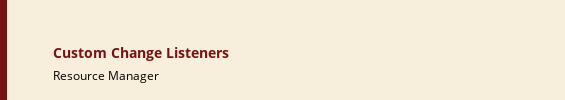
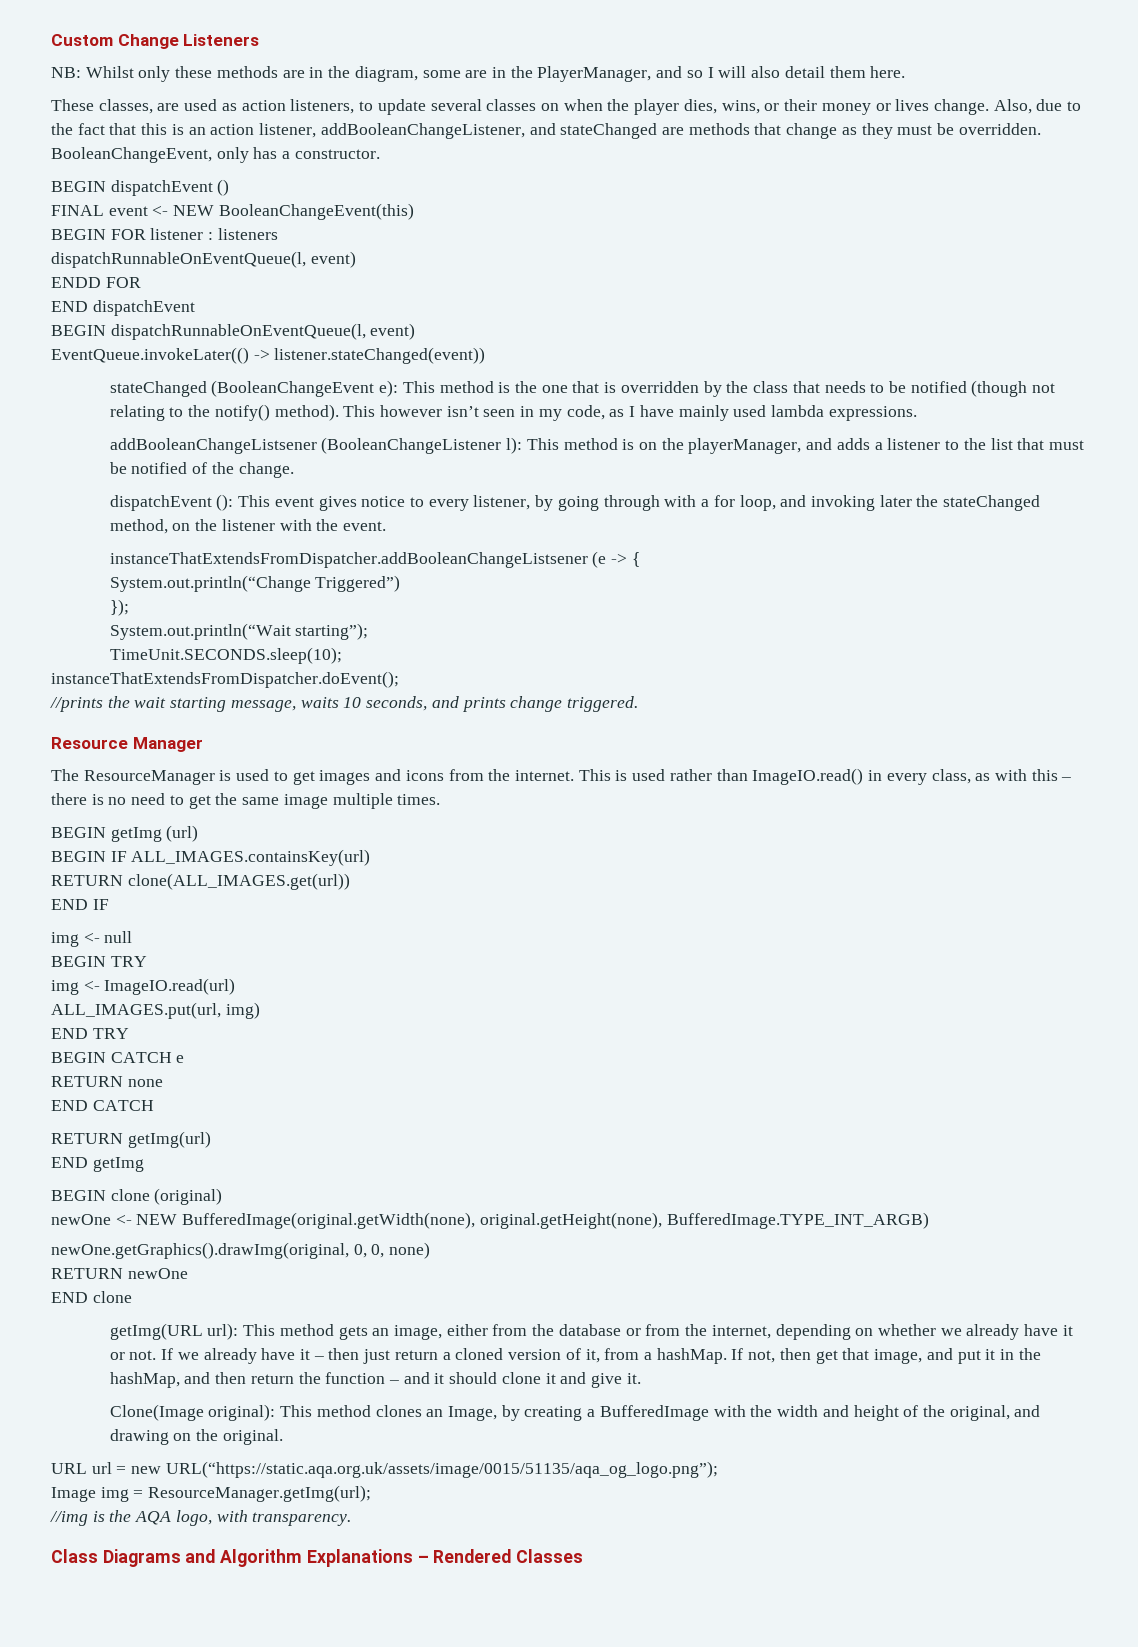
+ NB: Whilst only these methods are in the diagram, some are in the PlayerManager, and so I will also detail them here.
+ These classes, are used as action listeners, to update several classes on when the player dies, wins, or their money or lives change. Also, due to the fact that this is an action listener, addBooleanChangeListener, and stateChanged are methods that change as they must be overridden. BooleanChangeEvent, only has a constructor.
+ BEGIN dispatchEvent ()
+ FINAL event <- NEW BooleanChangeEvent(this)
+ BEGIN FOR listener : listeners
+ dispatchRunnableOnEventQueue(l, event)
+ ENDD FOR
+ END dispatchEvent
+ BEGIN dispatchRunnableOnEventQueue(l, event)
+ EventQueue.invokeLater(() -> listener.stateChanged(event))
+ stateChanged (BooleanChangeEvent e): This method is the one that is overridden by the class that needs to be notified (though not relating to the notify() method). This however isn’t seen in my code, as I have mainly used lambda expressions.
+ addBooleanChangeListsener (BooleanChangeListener l): This method is on the playerManager, and adds a listener to the list that must be notified of the change.
+ dispatchEvent (): This event gives notice to every listener, by going through with a for loop, and invoking later the stateChanged method, on the listener with the event.
+ instanceThatExtendsFromDispatcher.addBooleanChangeListsener (e -> {
+ System.out.println(“Change Triggered”)
+ });
+ System.out.println(“Wait starting”);
+ TimeUnit.SECONDS.sleep(10);
+ instanceThatExtendsFromDispatcher.doEvent();
+ //prints the wait starting message, waits 10 seconds, and prints change triggered.
  Resource Manager
+ The ResourceManager is used to get images and icons from the internet. This is used rather than ImageIO.read() in every class, as with this – there is no need to get the same image multiple times.
+ BEGIN getImg (url)
+ BEGIN IF ALL_IMAGES.containsKey(url)
+ RETURN clone(ALL_IMAGES.get(url))
+ END IF
+ img <- null
+ BEGIN TRY
+ img <- ImageIO.read(url)
+ ALL_IMAGES.put(url, img)
+ END TRY
+ BEGIN CATCH e
+ RETURN none
+ END CATCH
+ RETURN getImg(url)
+ END getImg
+ BEGIN clone (original)
+ newOne <- NEW BufferedImage(original.getWidth(none), original.getHeight(none), BufferedImage.TYPE_INT_ARGB)
+ newOne.getGraphics().drawImg(original, 0, 0, none)
+ RETURN newOne
+ END clone
+ getImg(URL url): This method gets an image, either from the database or from the internet, depending on whether we already have it or not. If we already have it – then just return a cloned version of it, from a hashMap. If not, then get that image, and put it in the hashMap, and then return the function – and it should clone it and give it.
+ Clone(Image original): This method clones an Image, by creating a BufferedImage with the width and height of the original, and drawing on the original.
+ URL url = new URL(“https://static.aqa.org.uk/assets/image/0015/51135/aqa_og_logo.png”);
+ Image img = ResourceManager.getImg(url);
+ //img is the AQA logo, with transparency.
+ Class Diagrams and Algorithm Explanations – Rendered Classes

